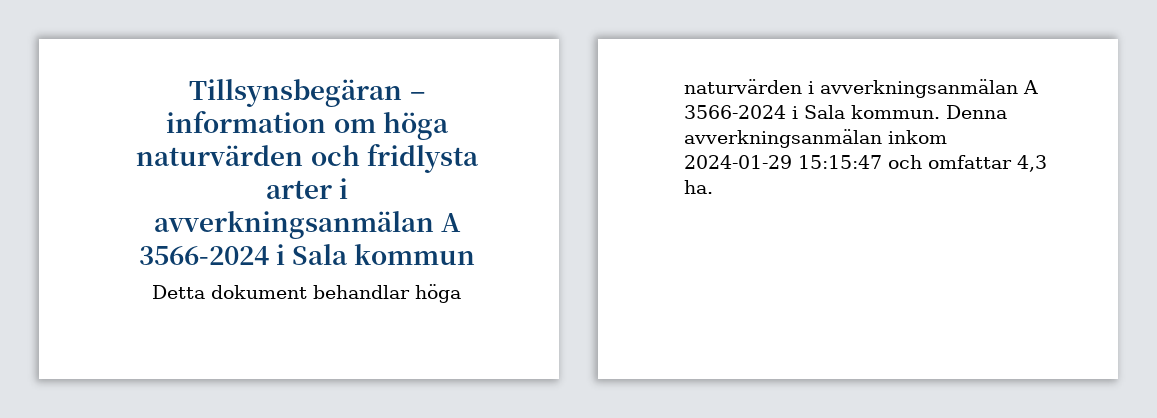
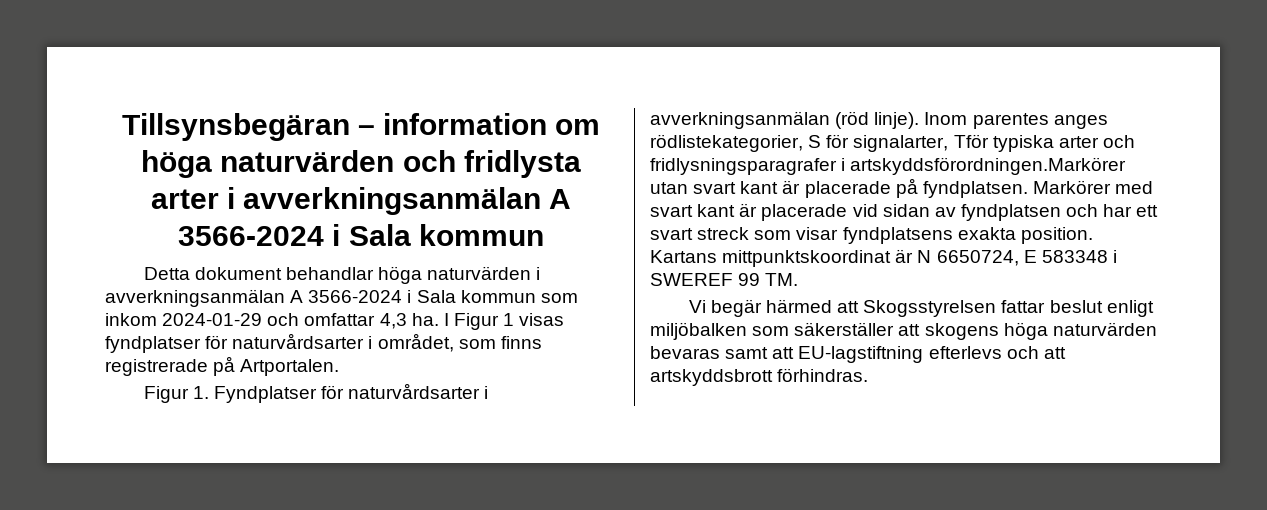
- Detta dokument behandlar höga naturvärden i avverkningsanmälan A 3566-2024 i Sala kommun. Denna avverkningsanmälan inkom 2024-01-29 15:15:47 och omfattar 4,3 ha.
+ Detta dokument behandlar höga naturvärden i avverkningsanmälan A 3566-2024 i Sala kommun som inkom 2024-01-29 och omfattar 4,3 ha.
+ I Figur 1 visas fyndplatser för naturvårdsarter i området, som finns registrerade på Artportalen.
+ Figur 1. Fyndplatser för naturvårdsarter i avverkningsanmälan (röd linje). Inom parentes anges rödlistekategorier, S för signalarter, Tför typiska arter och fridlysningsparagrafer i artskyddsförordningen.Markörer utan svart kant är placerade på fyndplatsen. Markörer med svart kant är placerade vid sidan av fyndplatsen och har ett svart streck som visar fyndplatsens exakta position. Kartans mittpunktskoordinat är N 6650724, E 583348 i SWEREF 99 TM.
+ Vi begär härmed att Skogsstyrelsen fattar beslut enligt miljöbalken som säkerställer att skogens höga naturvärden bevaras samt att EU-lagstiftning efterlevs och att artskyddsbrott förhindras.

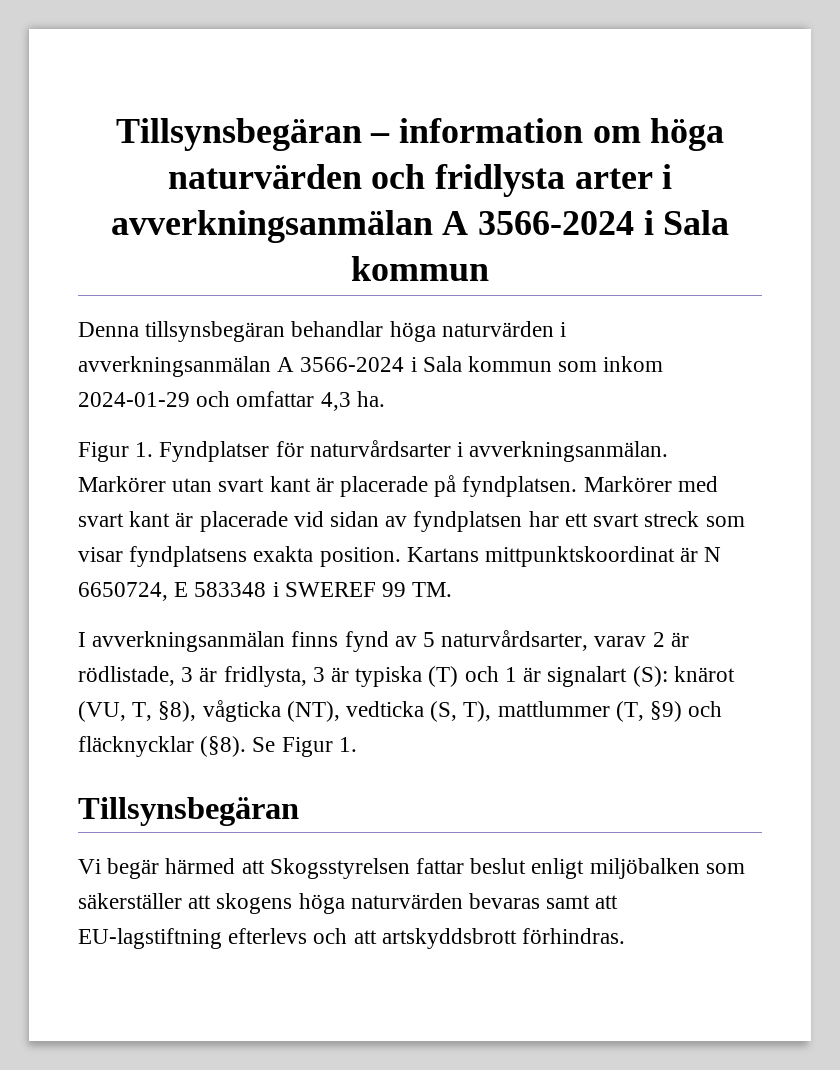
- Detta dokument behandlar höga naturvärden i avverkningsanmälan A 3566-2024 i Sala kommun som inkom 2024-01-29 och omfattar 4,3 ha. I Figur 1 visas fyndplatser för naturvårdsarter i området, som finns registrerade på Artportalen.
+ Denna tillsynsbegäran behandlar höga naturvärden i avverkningsanmälan A 3566-2024 i Sala kommun som inkom 2024-01-29 och omfattar 4,3 ha.
- Figur 1. Fyndplatser för naturvårdsarter i avverkningsanmälan (röd linje). Inom parentes anges rödlistekategorier, S för signalarter, Tför typiska arter och fridlysningsparagrafer i artskyddsförordningen.Markörer utan svart kant är placerade på fyndplatsen.
+ Figur 1. Fyndplatser för naturvårdsarter i avverkningsanmälan. Markörer utan svart kant är placerade på fyndplatsen.
- Markörer med svart kant är placerade vid sidan av fyndplatsen och har ett svart streck som visar fyndplatsens exakta position.
+ Markörer med svart kant är placerade vid sidan av fyndplatsen har ett svart streck som visar fyndplatsens exakta position.
+ I avverkningsanmälan finns fynd av 5 naturvårdsarter, varav 2 är rödlistade, 3 är fridlysta, 3 är typiska (T) och 1 är signalart (S): knärot (VU, T, §8), vågticka (NT), vedticka (S, T), mattlummer (T, §9) och fläcknycklar (§8). Se Figur 1.
+ Tillsynsbegäran

